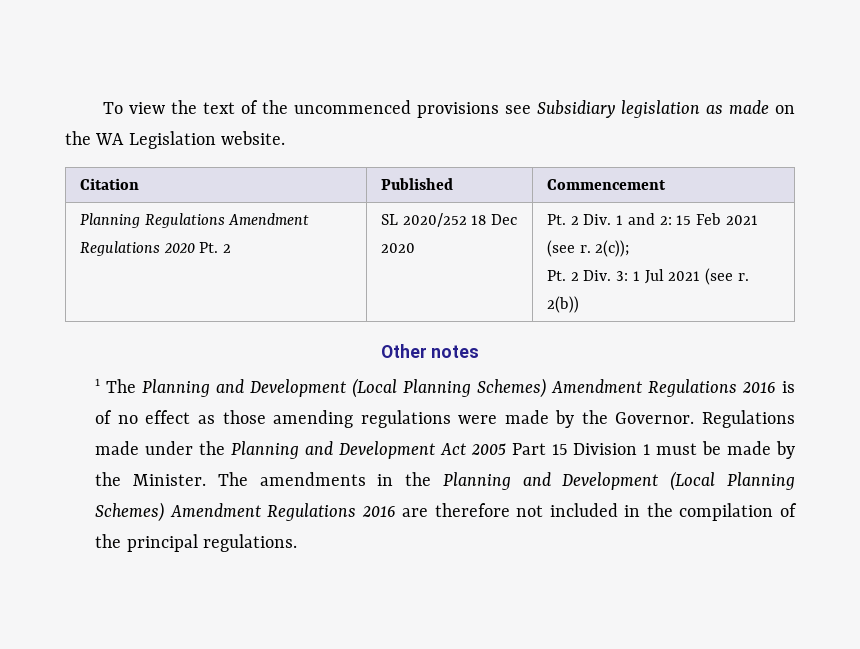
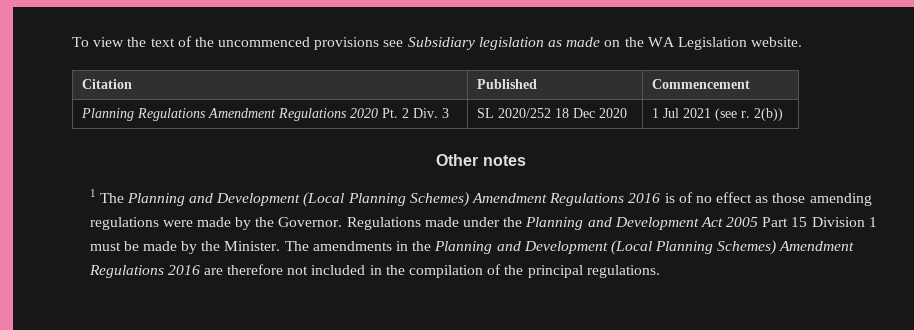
- Planning Regulations Amendment Regulations 2020 Pt. 2 | SL 2020/252 18 Dec 2020 | Pt. 2 Div. 1 and 2: 15 Feb 2021 (see r. 2(c));
- Pt. 2 Div. 3: 1 Jul 2021 (see r. 2(b))
+ Planning Regulations Amendment Regulations 2020 Pt. 2 Div. 3 | SL 2020/252 18 Dec 2020 | 1 Jul 2021 (see r. 2(b))

